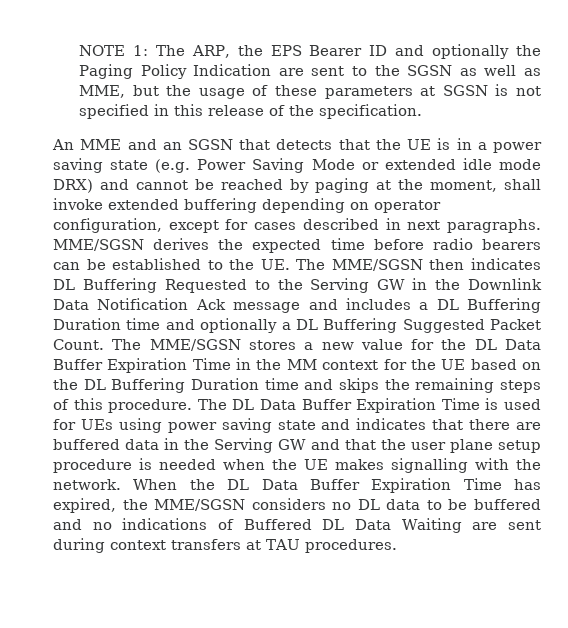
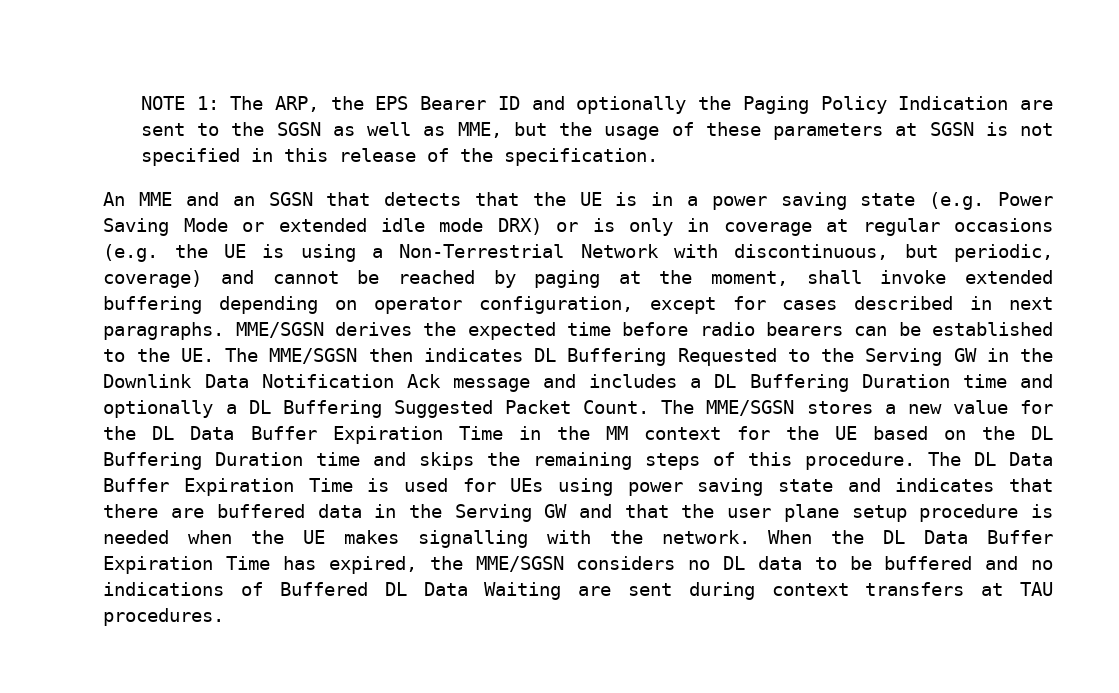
- An MME and an SGSN that detects that the UE is in a power saving state (e.g. Power Saving Mode or extended idle mode DRX) and cannot be reached by paging at the moment, shall invoke extended buffering depending on operator configuration, except for cases described in next paragraphs.
+ An MME and an SGSN that detects that the UE is in a power saving state (e.g. Power Saving Mode or extended idle mode DRX) or is only in coverage at regular occasions (e.g. the UE is using a Non-Terrestrial Network with discontinuous, but periodic, coverage) and cannot be reached by paging at the moment, shall invoke extended buffering depending on operator configuration, except for cases described in next paragraphs.

